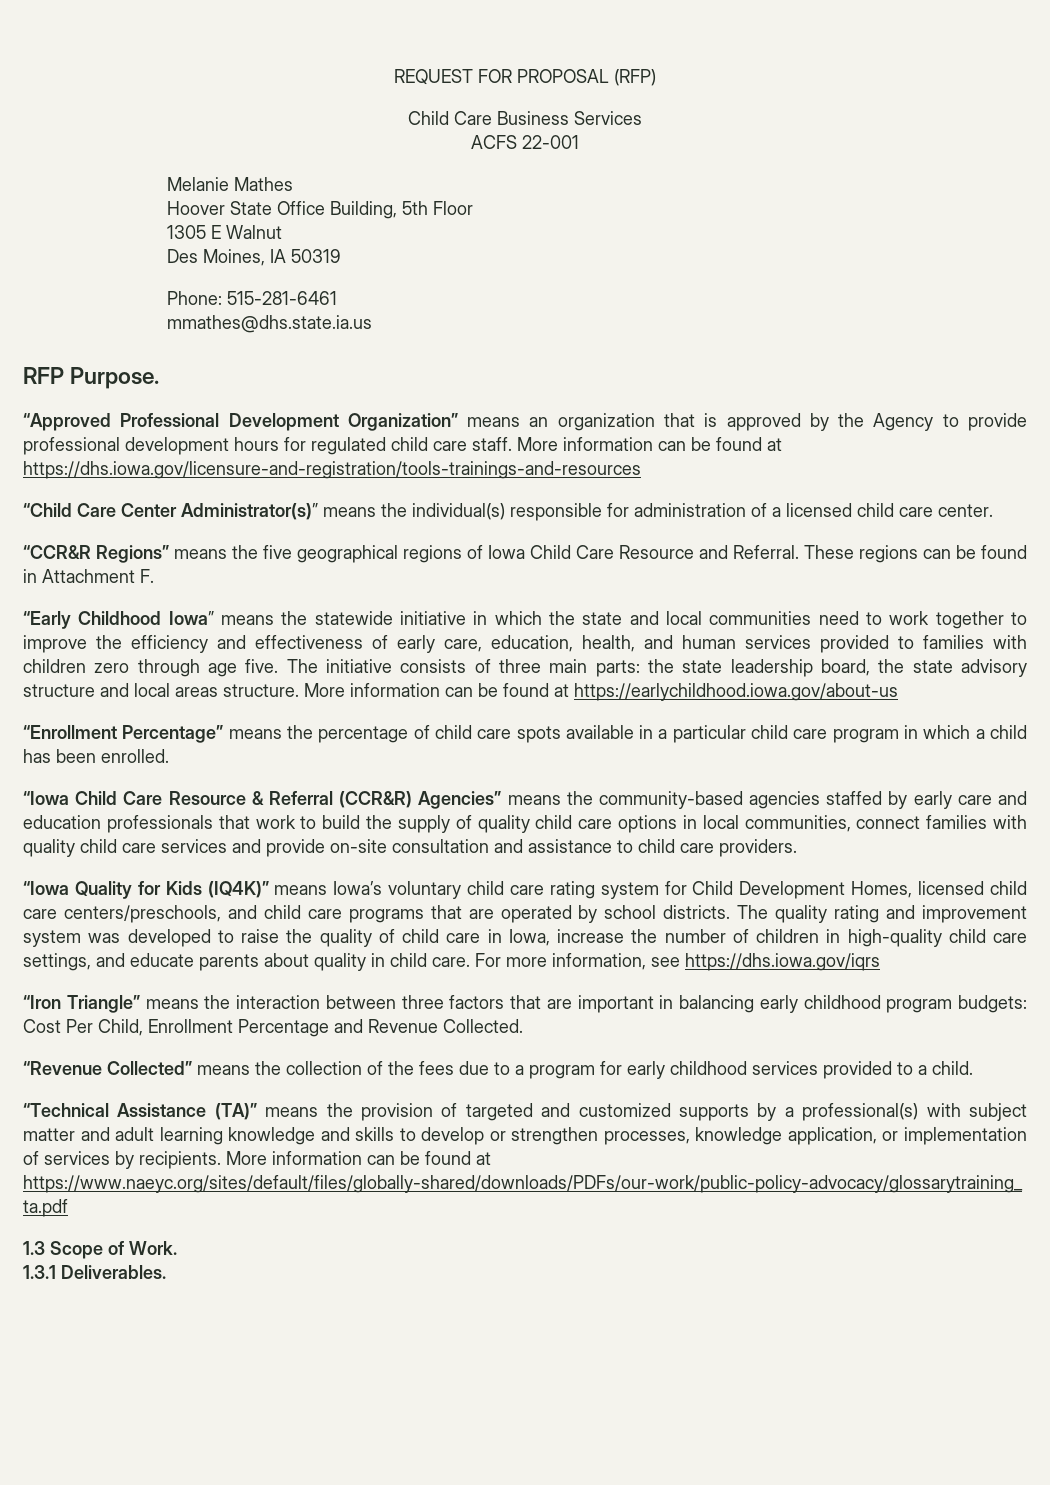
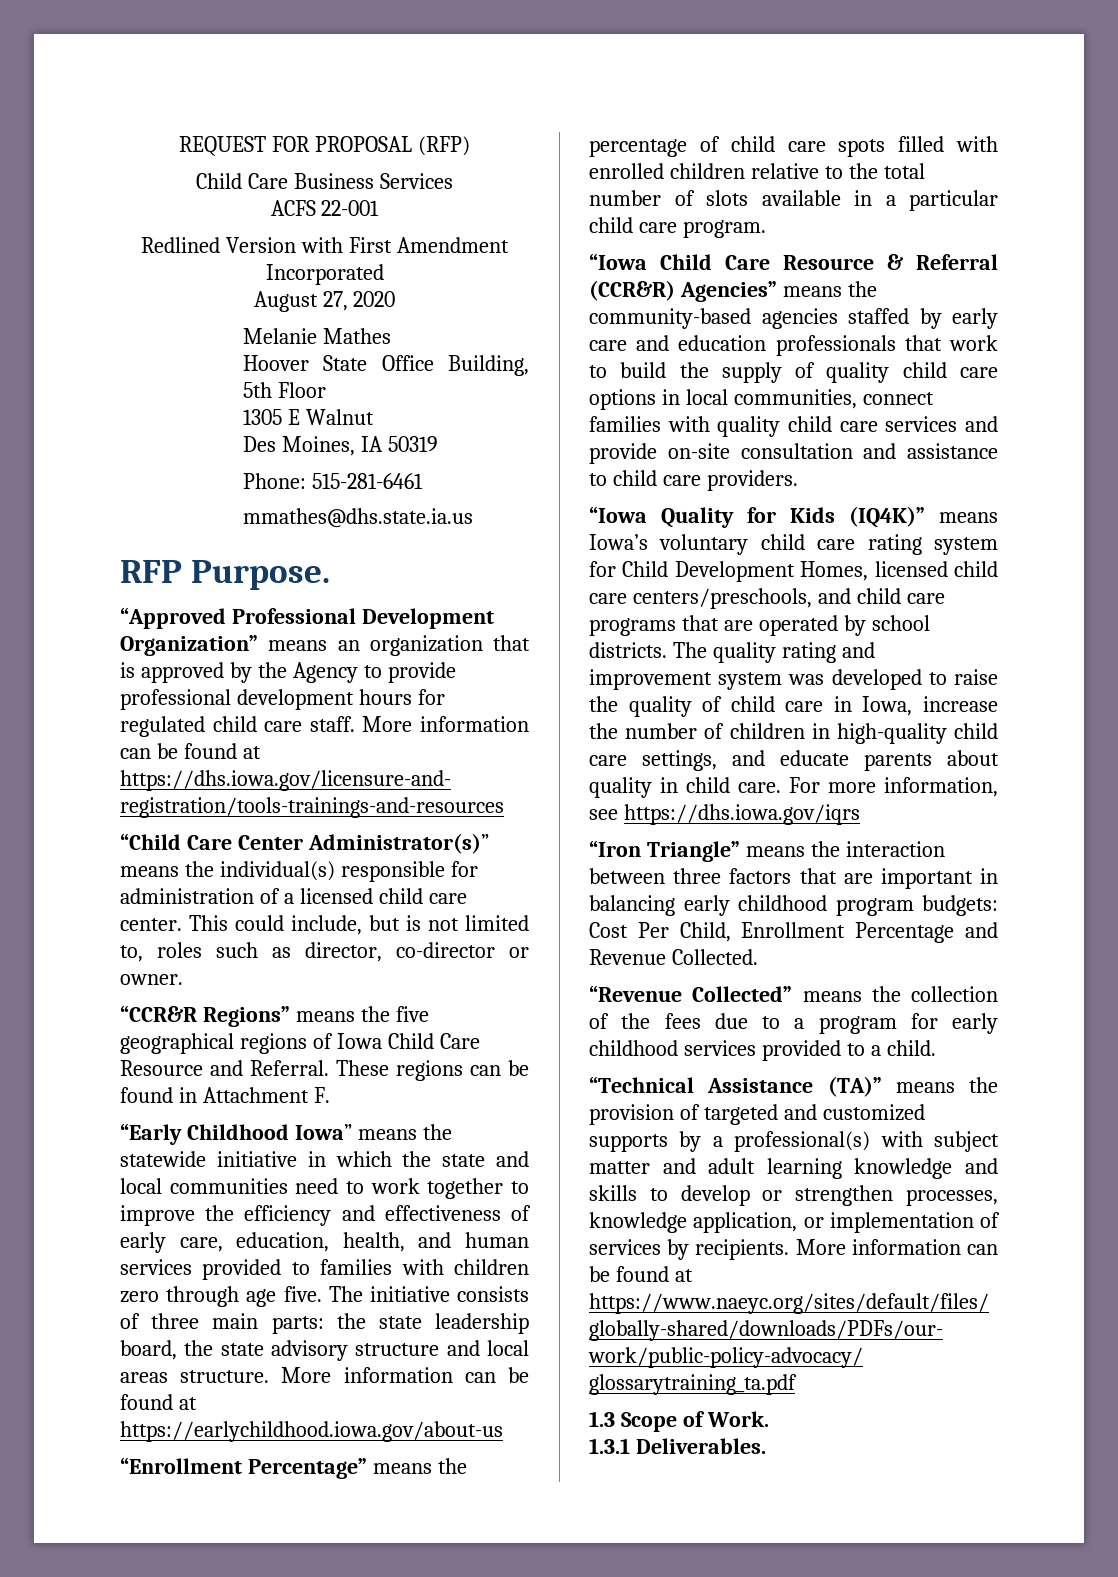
+ Redlined Version with First Amendment Incorporated
+ August 27, 2020
+ This could include, but is not limited to, roles such as director, co-director or owner.
- “Enrollment Percentage” means the percentage of child care spots available in a particular child care program in which a child has been enrolled.
+ “Enrollment Percentage” means the percentage of child care spots filled with enrolled children relative to the total number of slots available in a particular child care program.

